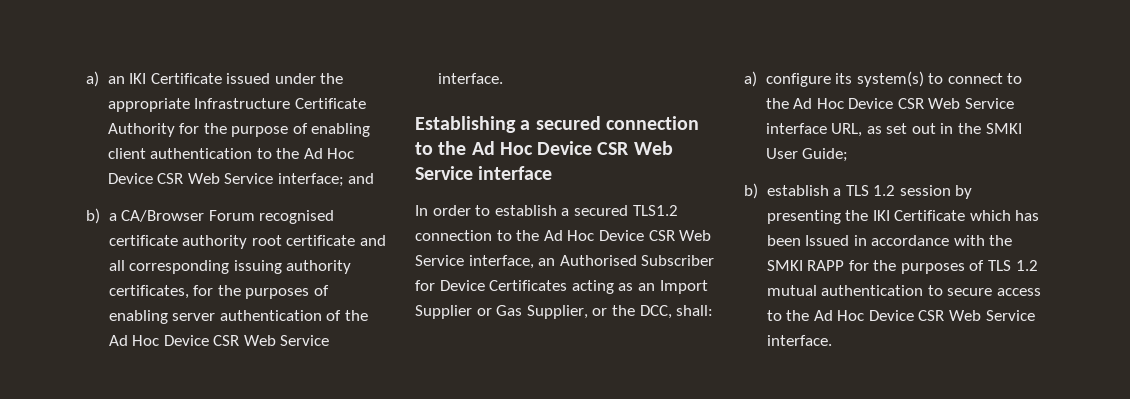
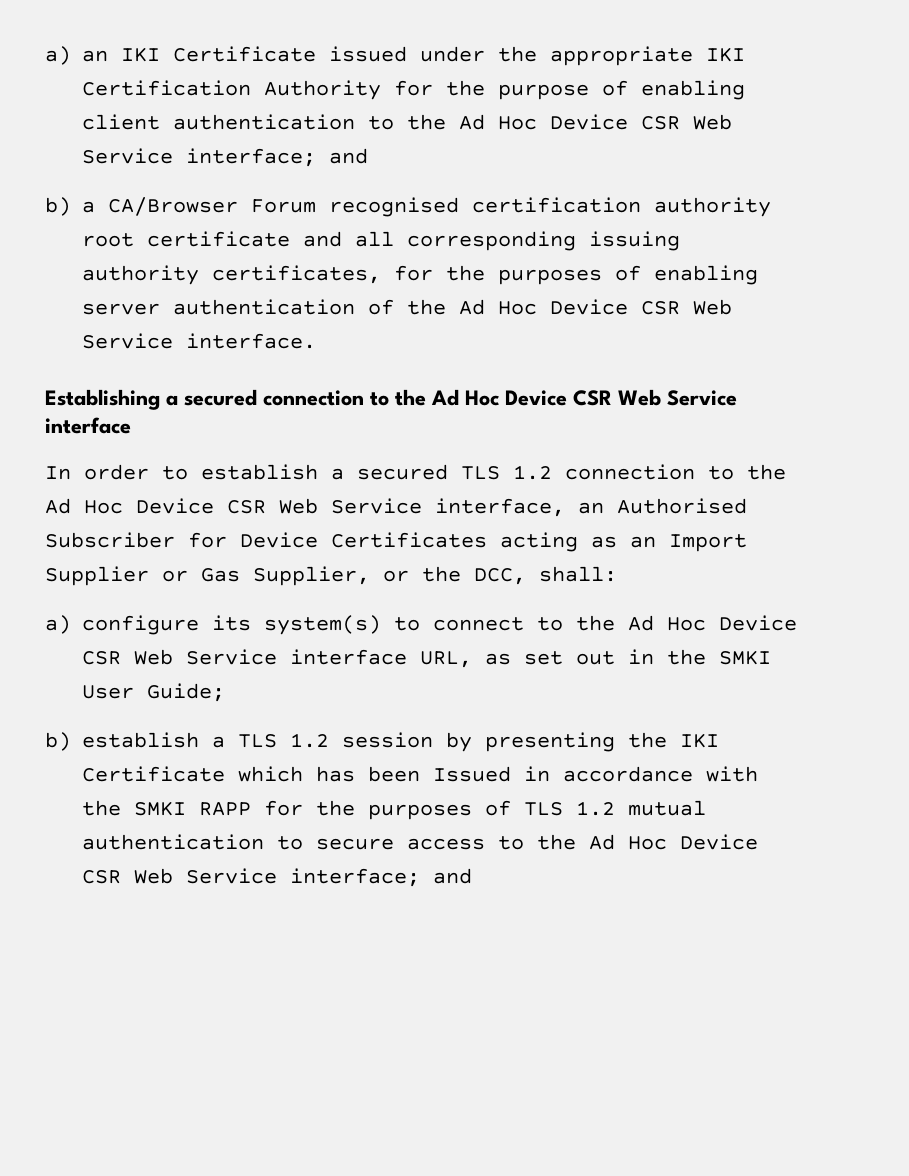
- a) an IKI Certificate issued under the appropriate Infrastructure Certificate Authority for the purpose of enabling client authentication to the Ad Hoc Device CSR Web Service interface; and
+ a) an IKI Certificate issued under the appropriate IKI Certification Authority for the purpose of enabling client authentication to the Ad Hoc Device CSR Web Service interface; and
- b) a CA/Browser Forum recognised certificate authority root certificate and all corresponding issuing authority certificates, for the purposes of enabling server authentication of the Ad Hoc Device CSR Web Service interface.
+ b) a CA/Browser Forum recognised certification authority root certificate and all corresponding issuing authority certificates, for the purposes of enabling server authentication of the Ad Hoc Device CSR Web Service interface.
- In order to establish a secured TLS1.2 connection to the Ad Hoc Device CSR Web Service interface, an Authorised Subscriber for Device Certificates acting as an Import Supplier or Gas Supplier, or the DCC, shall:
+ In order to establish a secured TLS 1.2 connection to the Ad Hoc Device CSR Web Service interface, an Authorised Subscriber for Device Certificates acting as an Import Supplier or Gas Supplier, or the DCC, shall:
- b) establish a TLS 1.2 session by presenting the IKI Certificate which has been Issued in accordance with the SMKI RAPP for the purposes of TLS 1.2 mutual authentication to secure access to the Ad Hoc Device CSR Web Service interface.
+ b) establish a TLS 1.2 session by presenting the IKI Certificate which has been Issued in accordance with the SMKI RAPP for the purposes of TLS 1.2 mutual authentication to secure access to the Ad Hoc Device CSR Web Service interface; and

